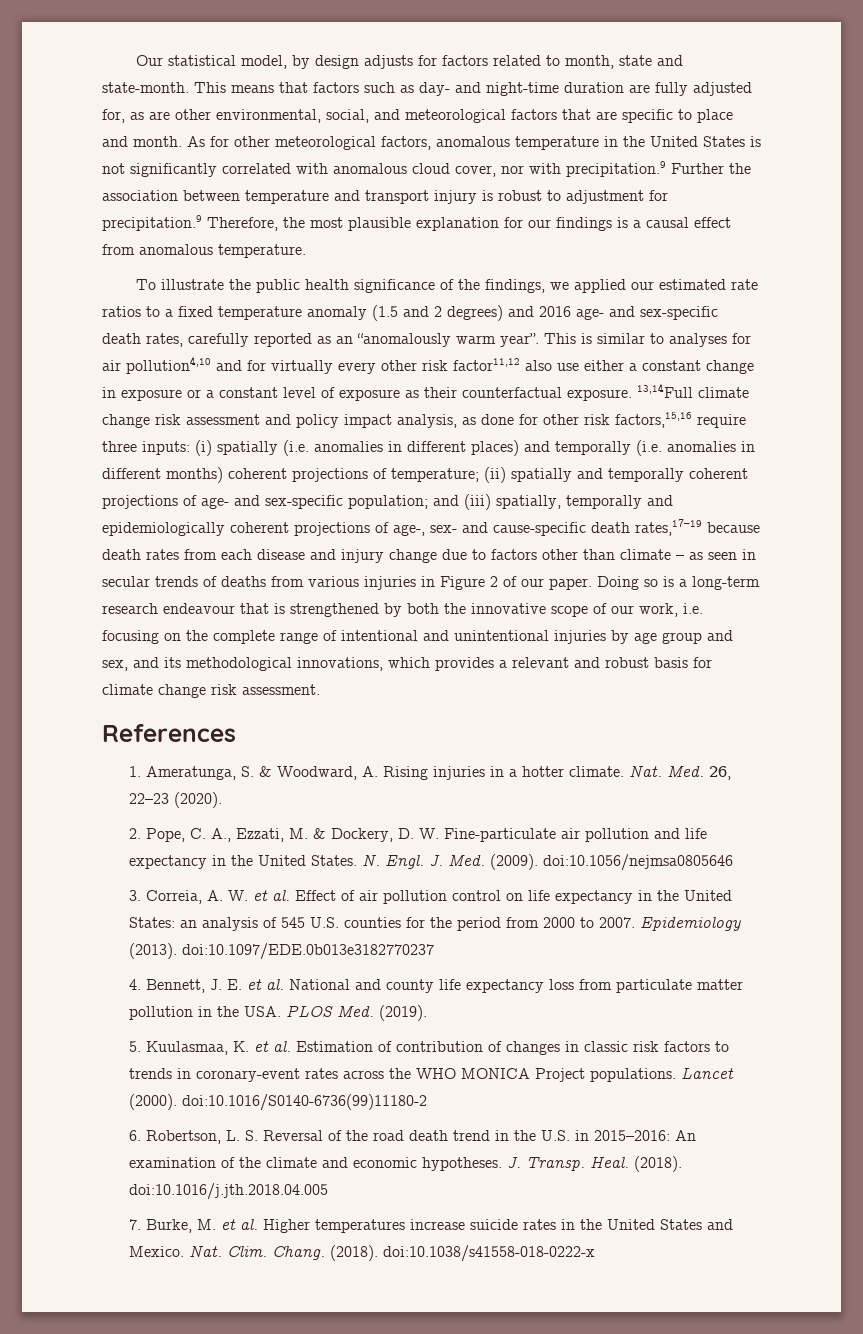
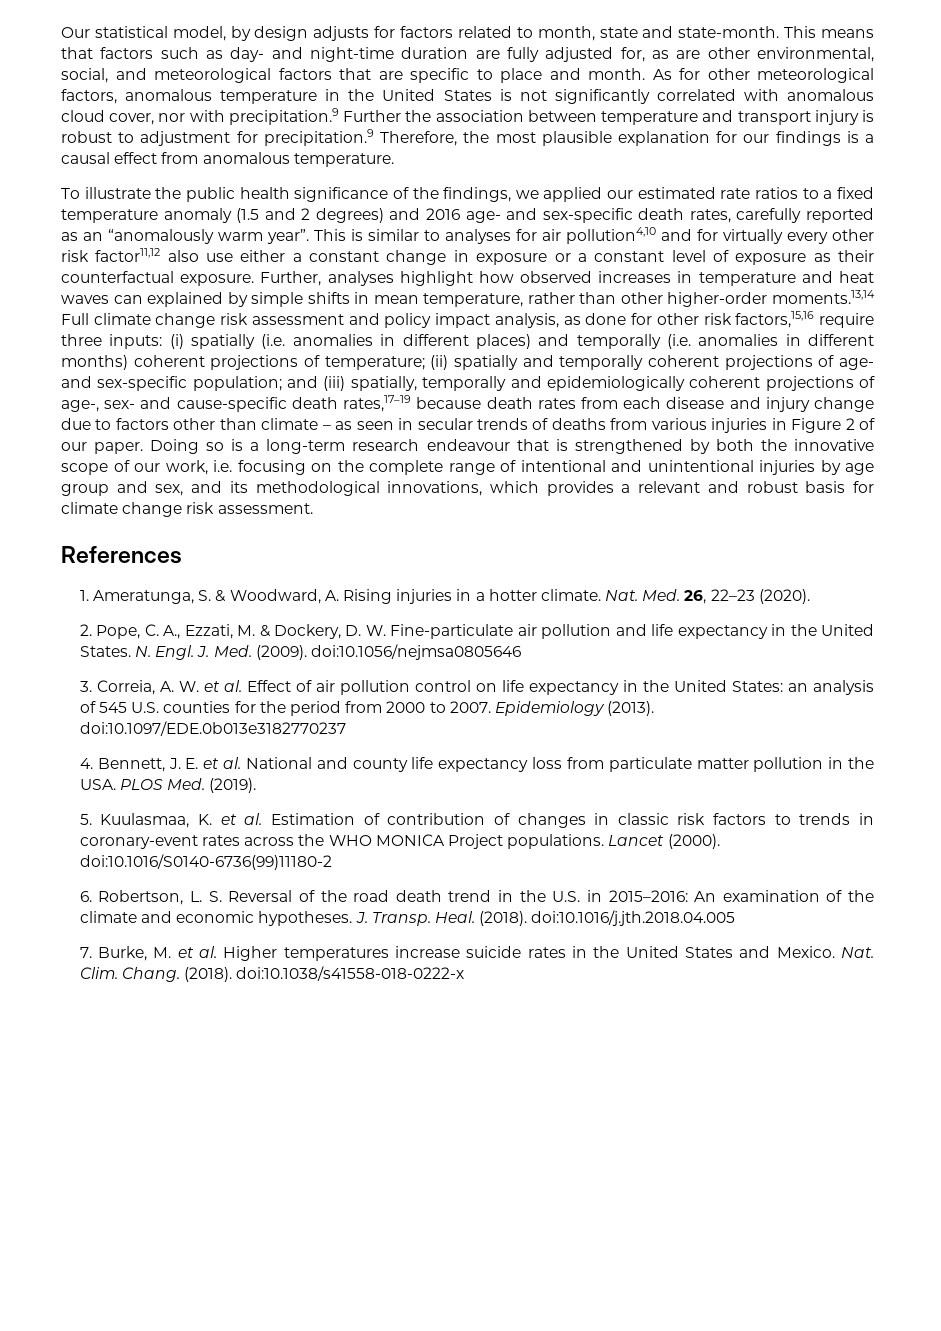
- 13,14Full climate change risk assessment and policy impact analysis, as done for other risk factors,15,16 require three inputs:
+ Further, analyses highlight how observed increases in temperature and heat waves can explained by simple shifts in mean temperature, rather than other higher-order moments.13,14 Full climate change risk assessment and policy impact analysis, as done for other risk factors,15,16 require three inputs:

